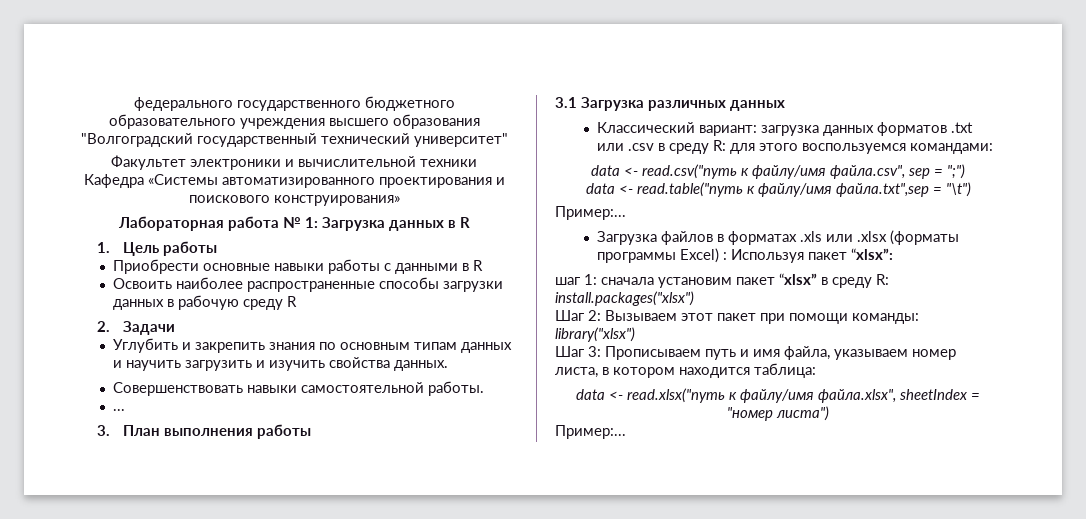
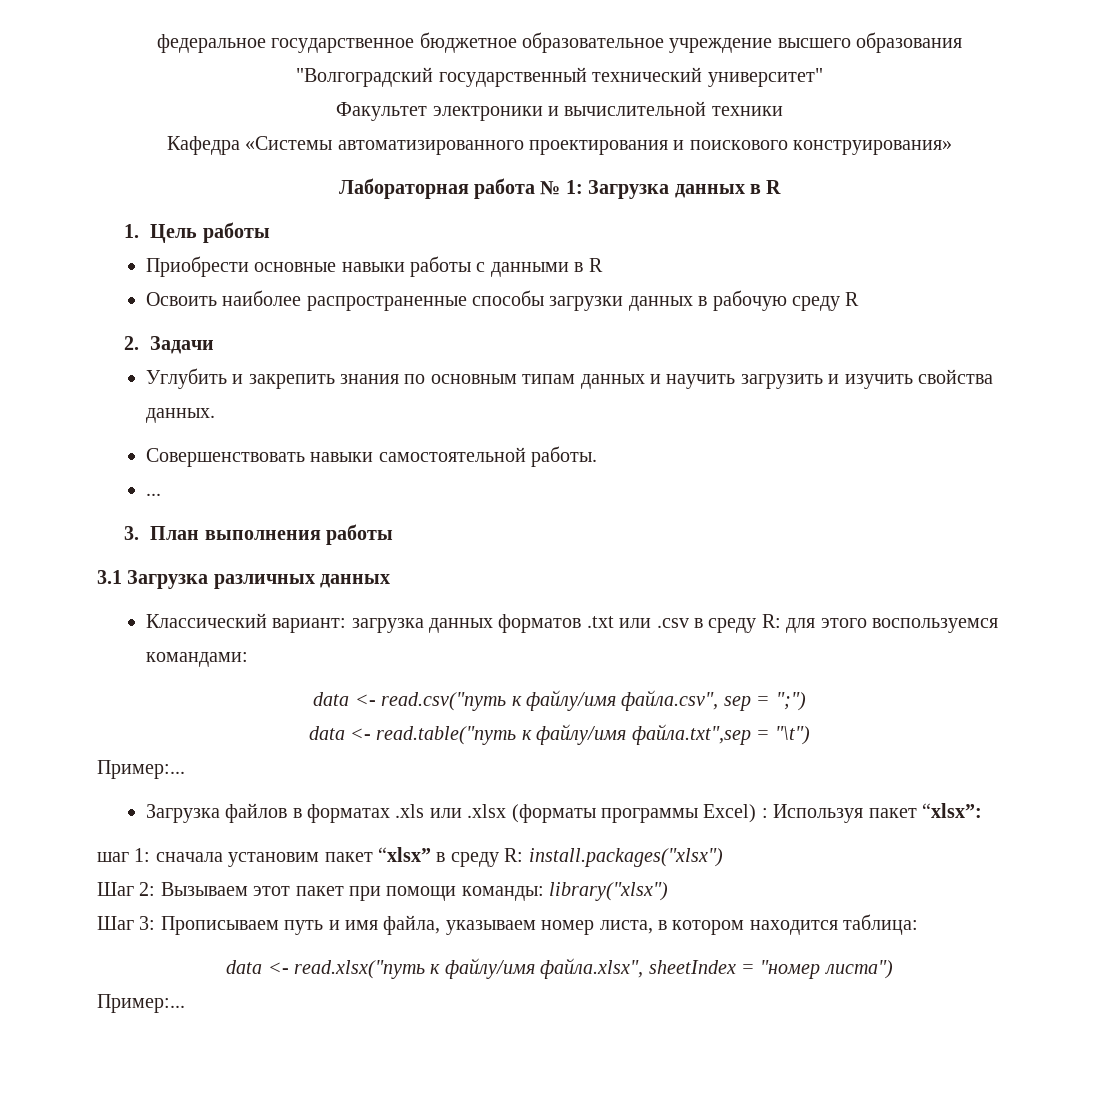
- федерального государственного бюджетного образовательного учреждения высшего образования "Волгоградский государственный технический университет"
+ федеральное государственное бюджетное образовательное учреждение высшего образования "Волгоградский государственный технический университет"

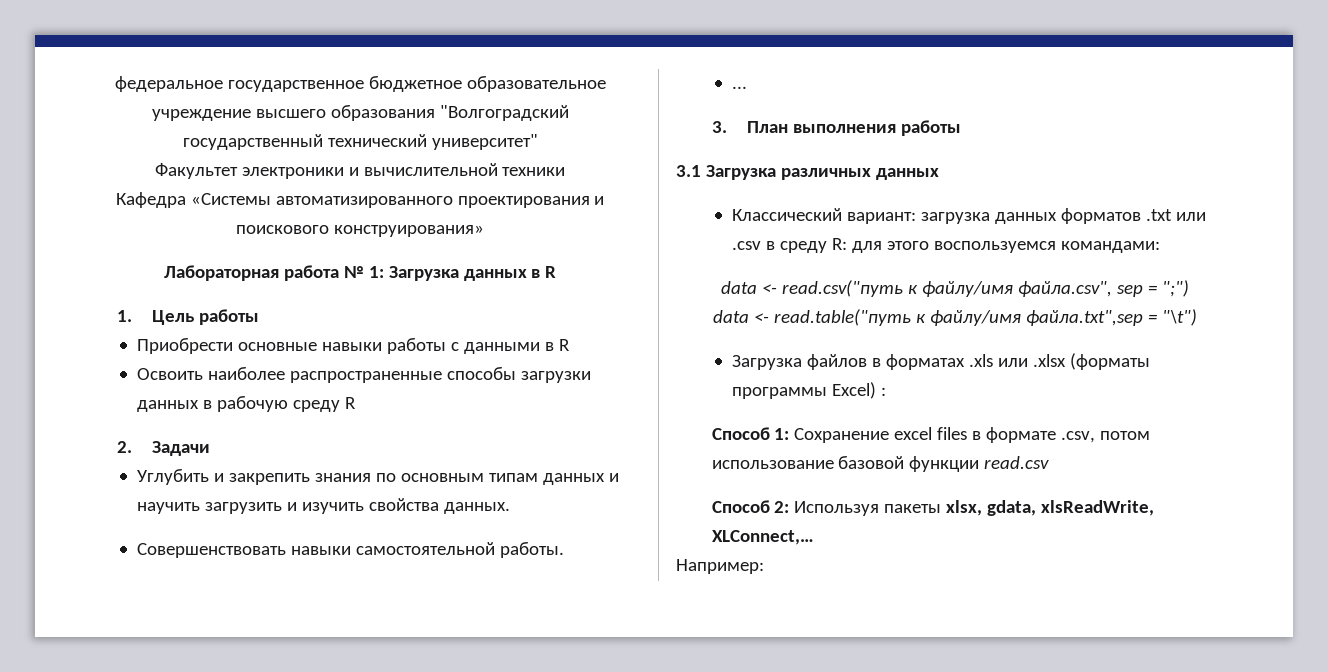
  data <- read.table("путь к файлу/имя файла.txt",sep = "\t")
- Пример:...
- Загрузка файлов в форматах .xls или .xlsx (форматы программы Excel) : Используя пакет “xlsx”:
- шаг 1: сначала установим пакет “xlsx” в среду R: install.packages("xlsx")
- Шаг 2: Вызываем этот пакет при помощи команды: library("xlsx")
- Шаг 3: Прописываем путь и имя файла, указываем номер листа, в котором находится таблица:
- data <- read.xlsx("путь к файлу/имя файла.xlsx", sheetIndex = "номер листа")
- Пример:...
+ Загрузка файлов в форматах .xls или .xlsx (форматы программы Excel) :
+ Способ 1: Сохранение excel files в формате .csv, потом использование базовой функции read.csv
+ Способ 2: Используя пакеты xlsx, gdata, xlsReadWrite, XLConnect,…
+ Например:

